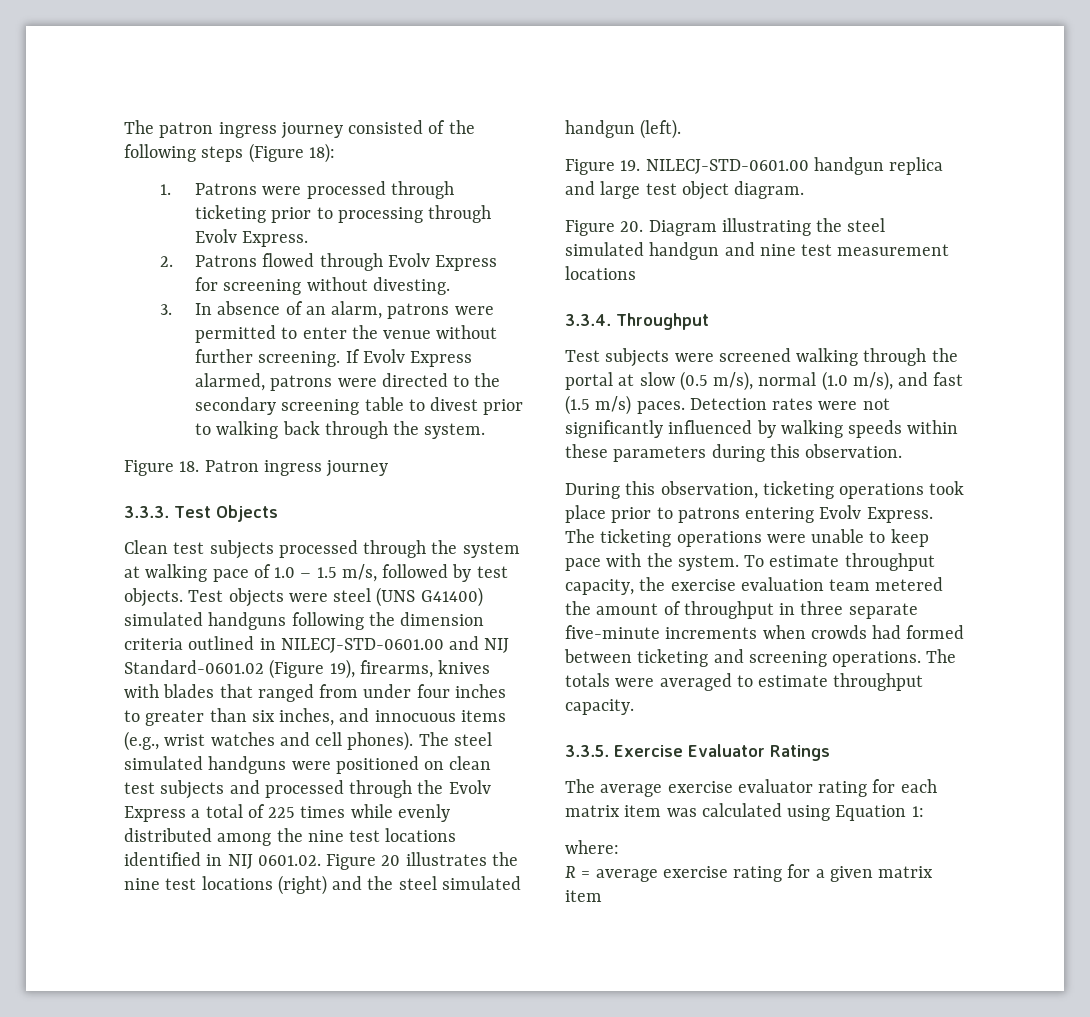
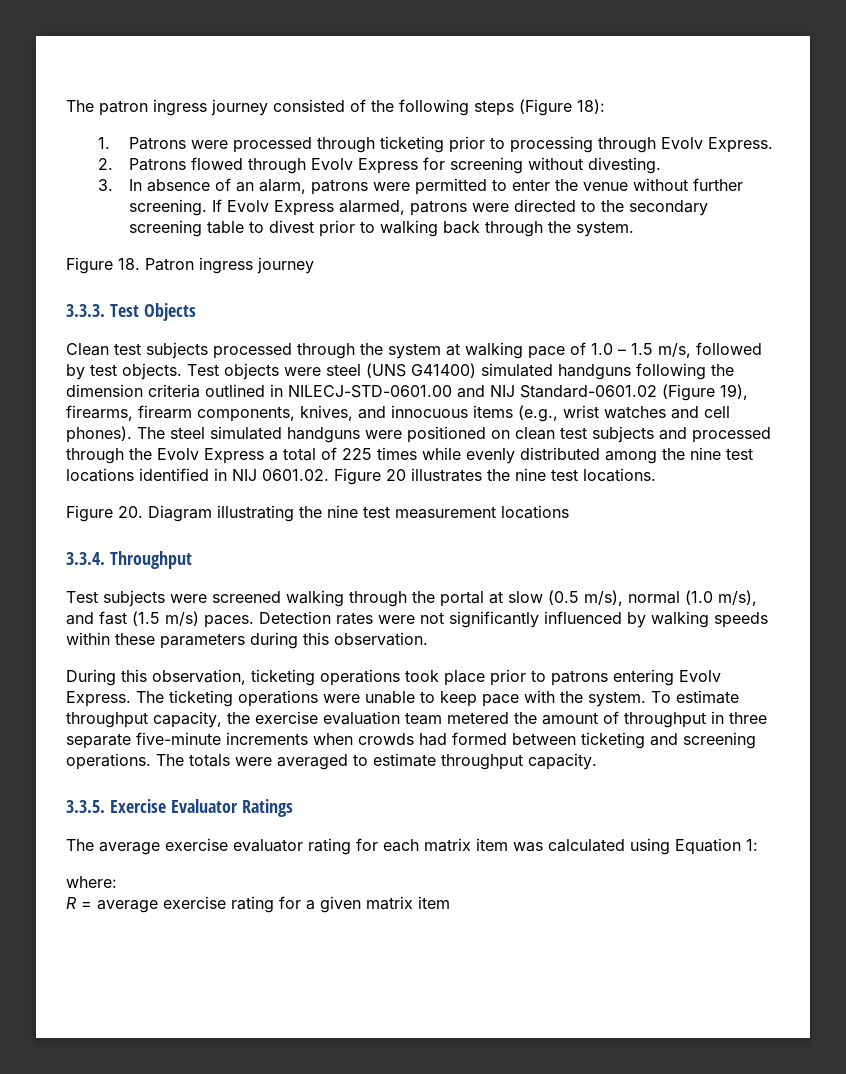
- Test objects were steel (UNS G41400) simulated handguns following the dimension criteria outlined in NILECJ-STD-0601.00 and NIJ Standard-0601.02 (Figure 19), firearms, knives with blades that ranged from under four inches to greater than six inches, and innocuous items (e.g., wrist watches and cell phones).
+ Test objects were steel (UNS G41400) simulated handguns following the dimension criteria outlined in NILECJ-STD-0601.00 and NIJ Standard-0601.02 (Figure 19), firearms, firearm components, knives, and innocuous items (e.g., wrist watches and cell phones).
- The steel simulated handguns were positioned on clean test subjects and processed through the Evolv Express a total of 225 times while evenly distributed among the nine test locations identified in NIJ 0601.02. Figure 20 illustrates the nine test locations (right) and the steel simulated handgun (left).
- Figure 19. NILECJ-STD-0601.00 handgun replica and large test object diagram.
+ The steel simulated handguns were positioned on clean test subjects and processed through the Evolv Express a total of 225 times while evenly distributed among the nine test locations identified in NIJ 0601.02. Figure 20 illustrates the nine test locations.
- Figure 20. Diagram illustrating the steel simulated handgun and nine test measurement locations
+ Figure 20. Diagram illustrating the nine test measurement locations

